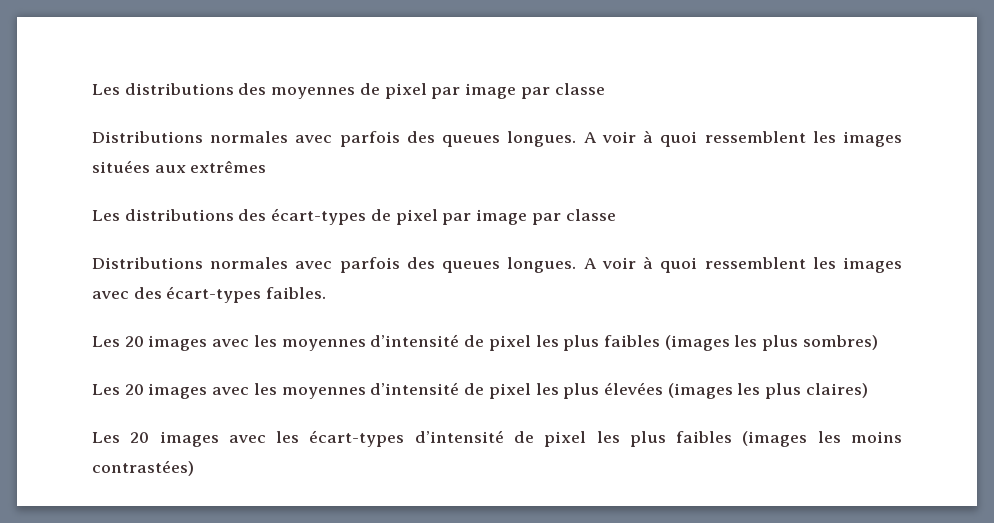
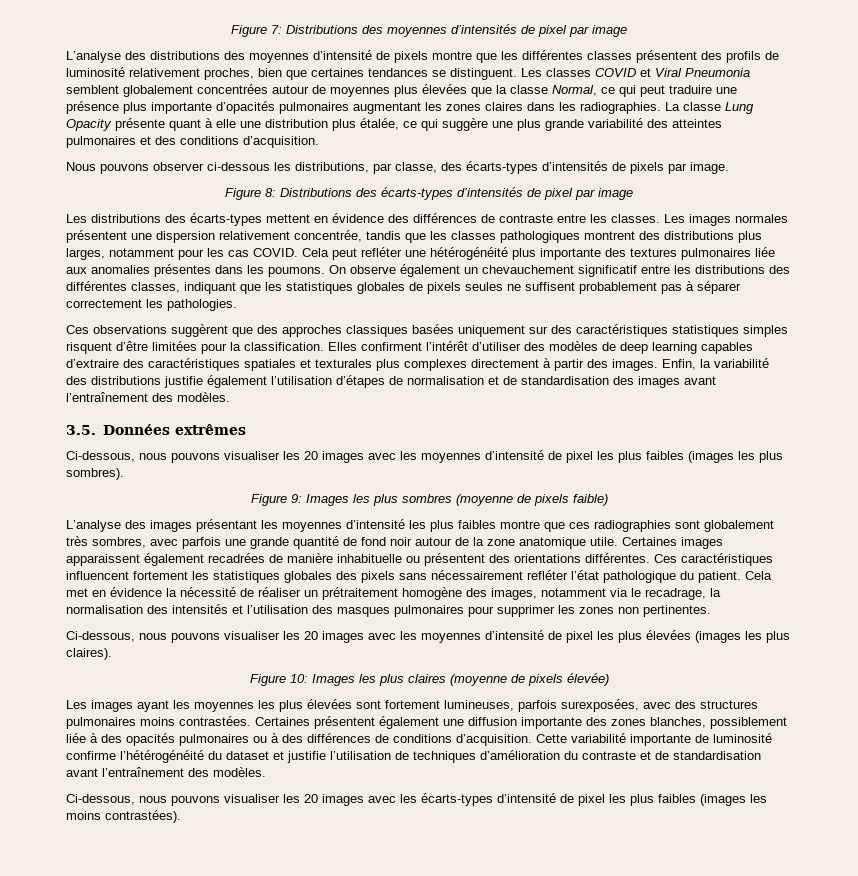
- Les distributions des moyennes de pixel par image par classe
- Distributions normales avec parfois des queues longues. A voir à quoi ressemblent les images situées aux extrêmes
- Les distributions des écart-types de pixel par image par classe
- Distributions normales avec parfois des queues longues. A voir à quoi ressemblent les images avec des écart-types faibles.
- Les 20 images avec les moyennes d’intensité de pixel les plus faibles (images les plus sombres)
- Les 20 images avec les moyennes d’intensité de pixel les plus élevées (images les plus claires)
- Les 20 images avec les écart-types d’intensité de pixel les plus faibles (images les moins contrastées)
+ Figure 7: Distributions des moyennes d’intensités de pixel par image
+ L’analyse des distributions des moyennes d’intensité de pixels montre que les différentes classes présentent des profils de luminosité relativement proches, bien que certaines tendances se distinguent. Les classes COVID et Viral Pneumonia semblent globalement concentrées autour de moyennes plus élevées que la classe Normal, ce qui peut traduire une présence plus importante d’opacités pulmonaires augmentant les zones claires dans les radiographies. La classe Lung Opacity présente quant à elle une distribution plus étalée, ce qui suggère une plus grande variabilité des atteintes pulmonaires et des conditions d’acquisition.
+ Nous pouvons observer ci-dessous les distributions, par classe, des écarts-types d’intensités de pixels par image.
+ Figure 8: Distributions des écarts-types d’intensités de pixel par image
+ Les distributions des écarts-types mettent en évidence des différences de contraste entre les classes. Les images normales présentent une dispersion relativement concentrée, tandis que les classes pathologiques montrent des distributions plus larges, notamment pour les cas COVID. Cela peut refléter une hétérogénéité plus importante des textures pulmonaires liée aux anomalies présentes dans les poumons. On observe également un chevauchement significatif entre les distributions des différentes classes, indiquant que les statistiques globales de pixels seules ne suffisent probablement pas à séparer correctement les pathologies.
+ Ces observations suggèrent que des approches classiques basées uniquement sur des caractéristiques statistiques simples risquent d’être limitées pour la classification. Elles confirment l’intérêt d’utiliser des modèles de deep learning capables d’extraire des caractéristiques spatiales et texturales plus complexes directement à partir des images. Enfin, la variabilité des distributions justifie également l’utilisation d’étapes de normalisation et de standardisation des images avant l’entraînement des modèles.
+ 3.5. Données extrêmes
+ Ci-dessous, nous pouvons visualiser les 20 images avec les moyennes d’intensité de pixel les plus faibles (images les plus sombres).
+ Figure 9: Images les plus sombres (moyenne de pixels faible)
+ L’analyse des images présentant les moyennes d’intensité les plus faibles montre que ces radiographies sont globalement très sombres, avec parfois une grande quantité de fond noir autour de la zone anatomique utile. Certaines images apparaissent également recadrées de manière inhabituelle ou présentent des orientations différentes. Ces caractéristiques influencent fortement les statistiques globales des pixels sans nécessairement refléter l’état pathologique du patient. Cela met en évidence la nécessité de réaliser un prétraitement homogène des images, notamment via le recadrage, la normalisation des intensités et l’utilisation des masques pulmonaires pour supprimer les zones non pertinentes.
+ Ci-dessous, nous pouvons visualiser les 20 images avec les moyennes d’intensité de pixel les plus élevées (images les plus claires).
+ Figure 10: Images les plus claires (moyenne de pixels élevée)
+ Les images ayant les moyennes les plus élevées sont fortement lumineuses, parfois surexposées, avec des structures pulmonaires moins contrastées. Certaines présentent également une diffusion importante des zones blanches, possiblement liée à des opacités pulmonaires ou à des différences de conditions d’acquisition. Cette variabilité importante de luminosité confirme l’hétérogénéité du dataset et justifie l’utilisation de techniques d’amélioration du contraste et de standardisation avant l’entraînement des modèles.
+ Ci-dessous, nous pouvons visualiser les 20 images avec les écarts-types d’intensité de pixel les plus faibles (images les moins contrastées).

